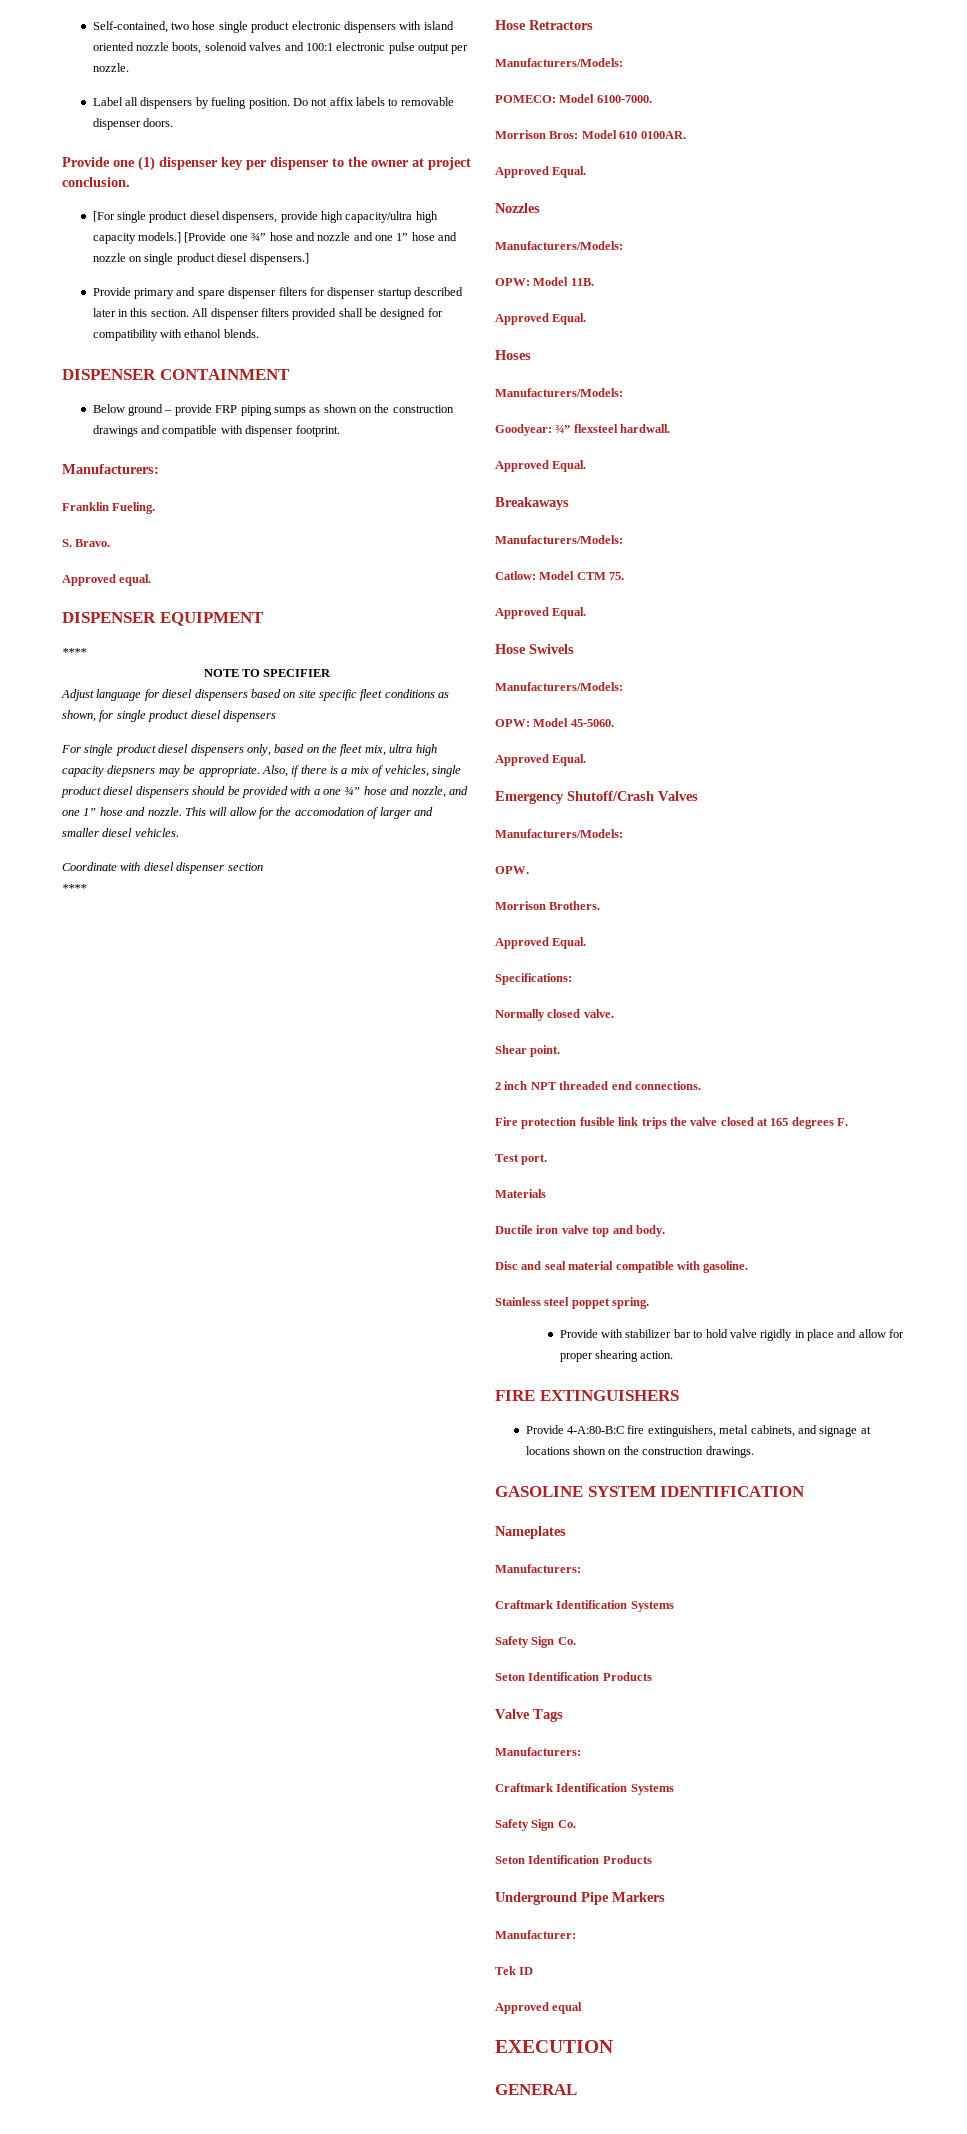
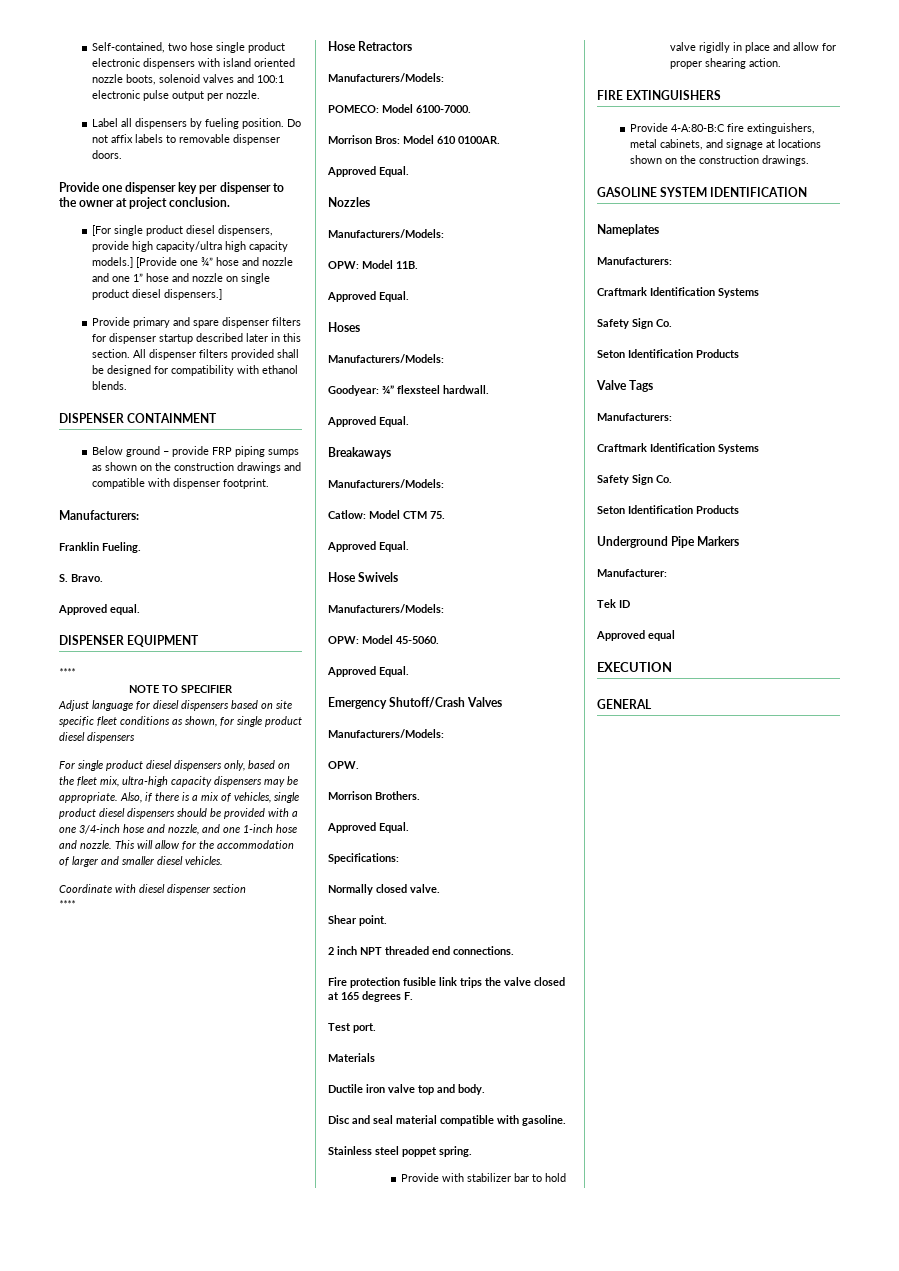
- Provide one (1) dispenser key per dispenser to the owner at project conclusion.
+ Provide one dispenser key per dispenser to the owner at project conclusion.
- For single product diesel dispensers only, based on the fleet mix, ultra high capacity diepsners may be appropriate.
+ For single product diesel dispensers only, based on the fleet mix, ultra-high capacity dispensers may be appropriate.
- Also, if there is a mix of vehicles, single product diesel dispensers should be provided with a one ¾” hose and nozzle, and one 1” hose and nozzle.
+ Also, if there is a mix of vehicles, single product diesel dispensers should be provided with a one 3/4-inch hose and nozzle, and one 1-inch hose and nozzle.
- This will allow for the accomodation of larger and smaller diesel vehicles.
+ This will allow for the accommodation of larger and smaller diesel vehicles.

